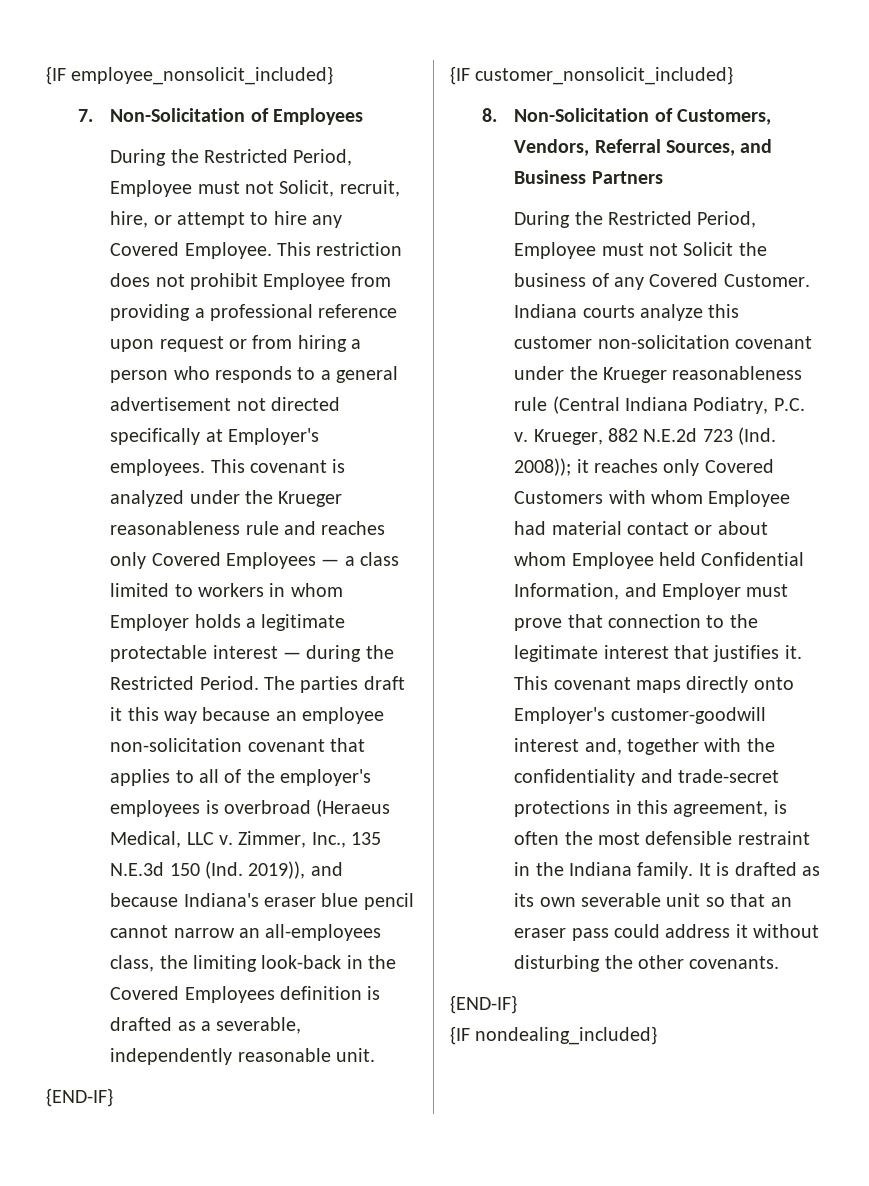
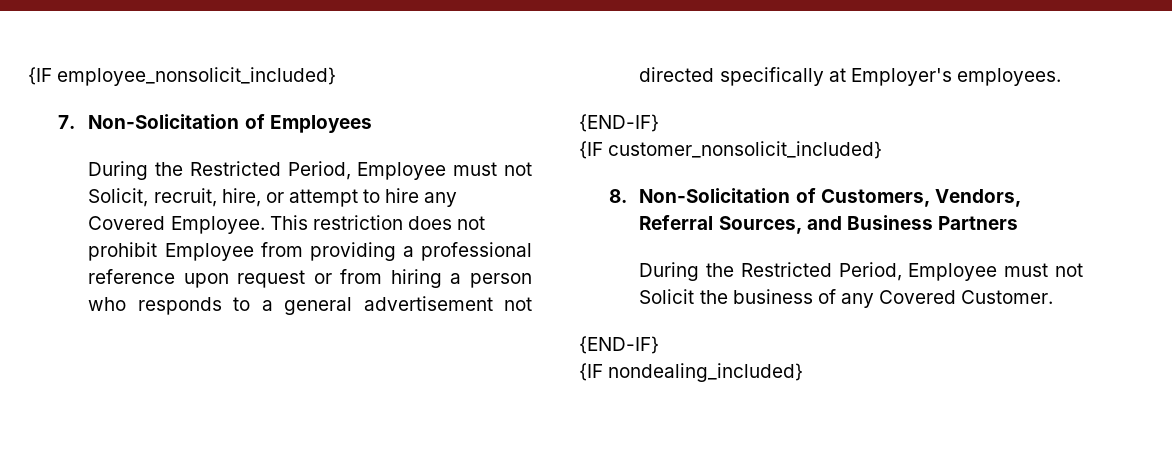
- This covenant is analyzed under the Krueger reasonableness rule and reaches only Covered Employees — a class limited to workers in whom Employer holds a legitimate protectable interest — during the Restricted Period. The parties draft it this way because an employee non-solicitation covenant that applies to all of the employer's employees is overbroad (Heraeus Medical, LLC v. Zimmer, Inc., 135 N.E.3d 150 (Ind. 2019)), and because Indiana's eraser blue pencil cannot narrow an all-employees class, the limiting look-back in the Covered Employees definition is drafted as a severable, independently reasonable unit.
- Indiana courts analyze this customer non-solicitation covenant under the Krueger reasonableness rule (Central Indiana Podiatry, P.C. v. Krueger, 882 N.E.2d 723 (Ind. 2008)); it reaches only Covered Customers with whom Employee had material contact or about whom Employee held Confidential Information, and Employer must prove that connection to the legitimate interest that justifies it. This covenant maps directly onto Employer's customer-goodwill interest and, together with the confidentiality and trade-secret protections in this agreement, is often the most defensible restraint in the Indiana family. It is drafted as its own severable unit so that an eraser pass could address it without disturbing the other covenants.

